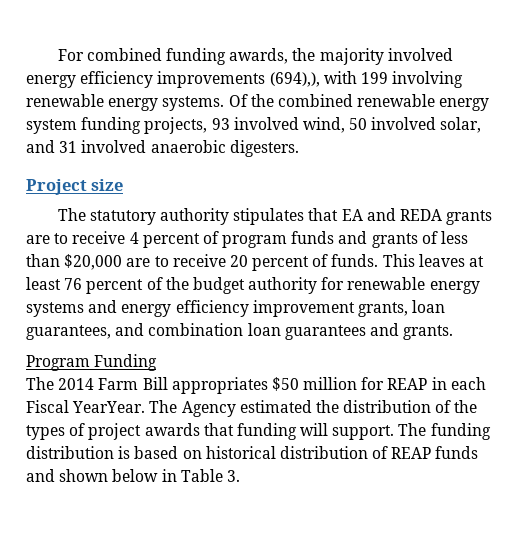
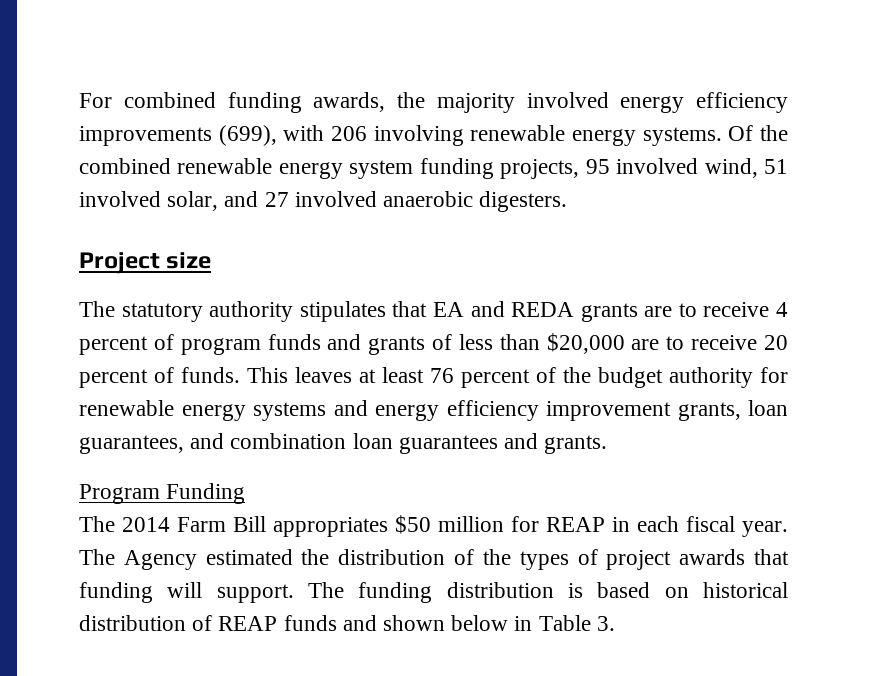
- For combined funding awards, the majority involved energy efficiency improvements (694),), with 199 involving renewable energy systems.
+ For combined funding awards, the majority involved energy efficiency improvements (699), with 206 involving renewable energy systems.
- Of the combined renewable energy system funding projects, 93 involved wind, 50 involved solar, and 31 involved anaerobic digesters.
+ Of the combined renewable energy system funding projects, 95 involved wind, 51 involved solar, and 27 involved anaerobic digesters.
- The 2014 Farm Bill appropriates $50 million for REAP in each Fiscal YearYear.
+ The 2014 Farm Bill appropriates $50 million for REAP in each fiscal year.

